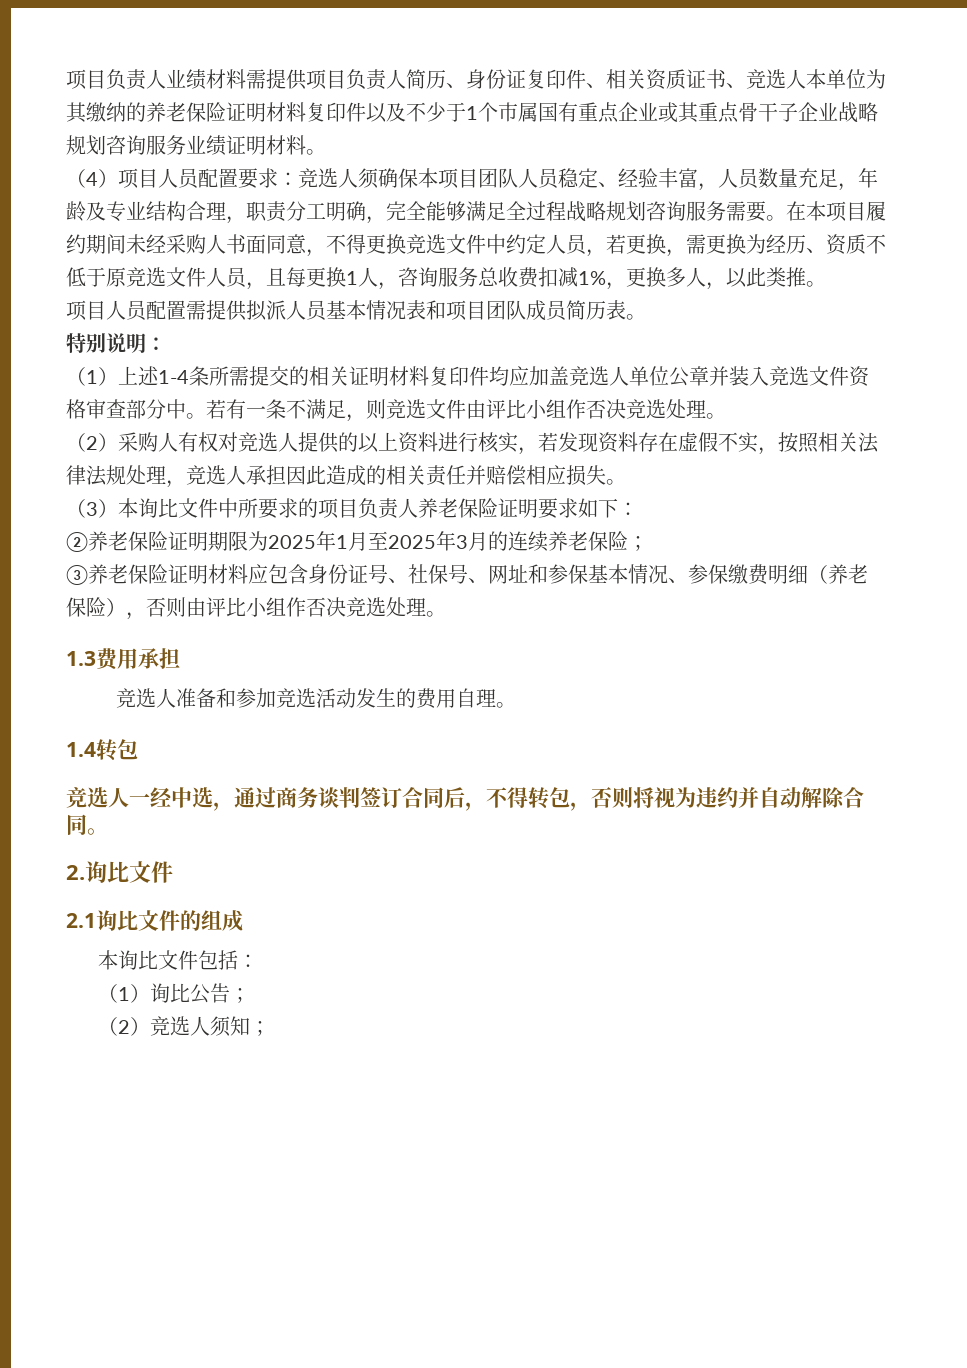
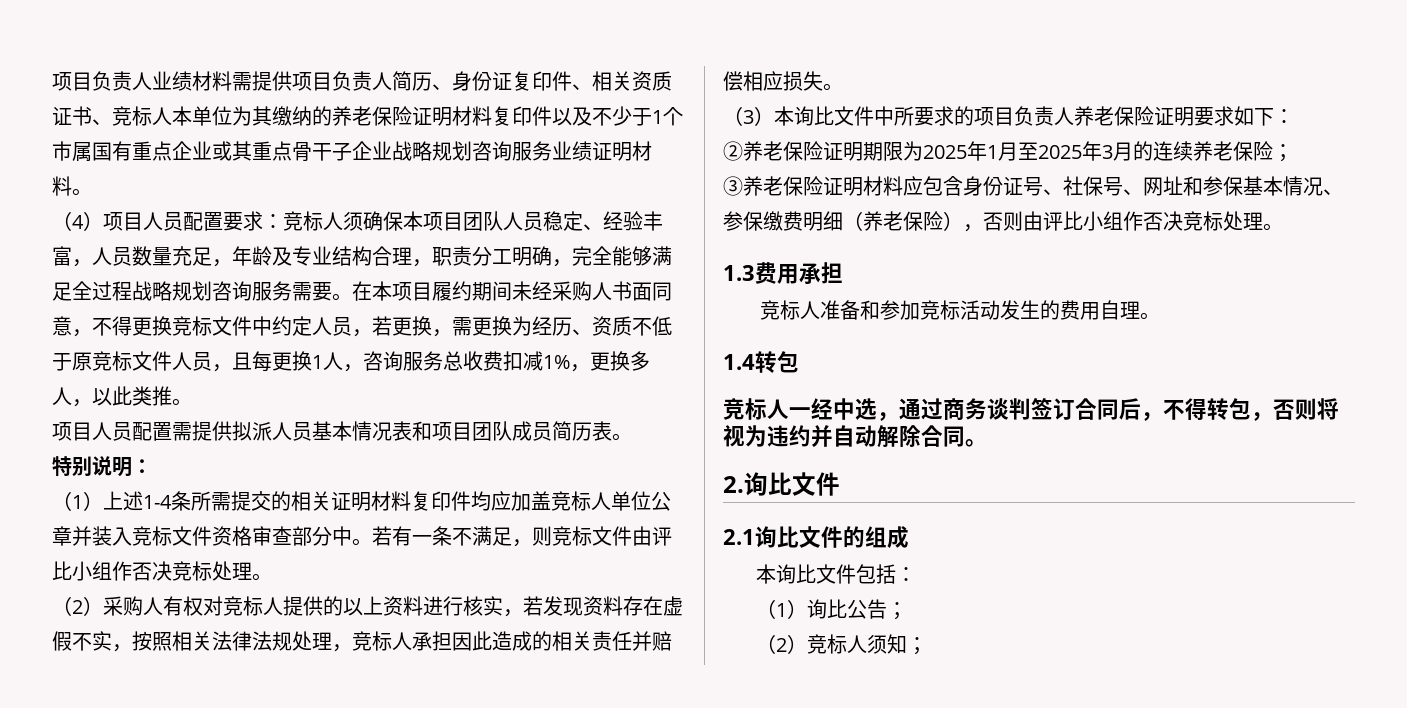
- 项目负责人业绩材料需提供项目负责人简历、身份证复印件、相关资质证书、竞选人本单位为其缴纳的养老保险证明材料复印件以及不少于1个市属国有重点企业或其重点骨干子企业战略规划咨询服务业绩证明材料。
+ 项目负责人业绩材料需提供项目负责人简历、身份证复印件、相关资质证书、竞标人本单位为其缴纳的养老保险证明材料复印件以及不少于1个市属国有重点企业或其重点骨干子企业战略规划咨询服务业绩证明材料。
- （4）项目人员配置要求：竞选人须确保本项目团队人员稳定、经验丰富，人员数量充足，年龄及专业结构合理，职责分工明确，完全能够满足全过程战略规划咨询服务需要。
+ （4）项目人员配置要求：竞标人须确保本项目团队人员稳定、经验丰富，人员数量充足，年龄及专业结构合理，职责分工明确，完全能够满足全过程战略规划咨询服务需要。
- 在本项目履约期间未经采购人书面同意，不得更换竞选文件中约定人员，若更换，需更换为经历、资质不低于原竞选文件人员，且每更换1人，咨询服务总收费扣减1%，更换多人，以此类推。
+ 在本项目履约期间未经采购人书面同意，不得更换竞标文件中约定人员，若更换，需更换为经历、资质不低于原竞标文件人员，且每更换1人，咨询服务总收费扣减1%，更换多人，以此类推。
- （1）上述1-4条所需提交的相关证明材料复印件均应加盖竞选人单位公章并装入竞选文件资格审查部分中。
+ （1）上述1-4条所需提交的相关证明材料复印件均应加盖竞标人单位公章并装入竞标文件资格审查部分中。
- 若有一条不满足，则竞选文件由评比小组作否决竞选处理。
+ 若有一条不满足，则竞标文件由评比小组作否决竞标处理。
- （2）采购人有权对竞选人提供的以上资料进行核实，若发现资料存在虚假不实，按照相关法律法规处理，竞选人承担因此造成的相关责任并赔偿相应损失。
+ （2）采购人有权对竞标人提供的以上资料进行核实，若发现资料存在虚假不实，按照相关法律法规处理，竞标人承担因此造成的相关责任并赔偿相应损失。
- ③养老保险证明材料应包含身份证号、社保号、网址和参保基本情况、参保缴费明细（养老保险），否则由评比小组作否决竞选处理。
+ ③养老保险证明材料应包含身份证号、社保号、网址和参保基本情况、参保缴费明细（养老保险），否则由评比小组作否决竞标处理。
- 竞选人准备和参加竞选活动发生的费用自理。
+ 竞标人准备和参加竞标活动发生的费用自理。
- 竞选人一经中选，通过商务谈判签订合同后，不得转包，否则将视为违约并自动解除合同。
+ 竞标人一经中选，通过商务谈判签订合同后，不得转包，否则将视为违约并自动解除合同。
- （2）竞选人须知；
+ （2）竞标人须知；

